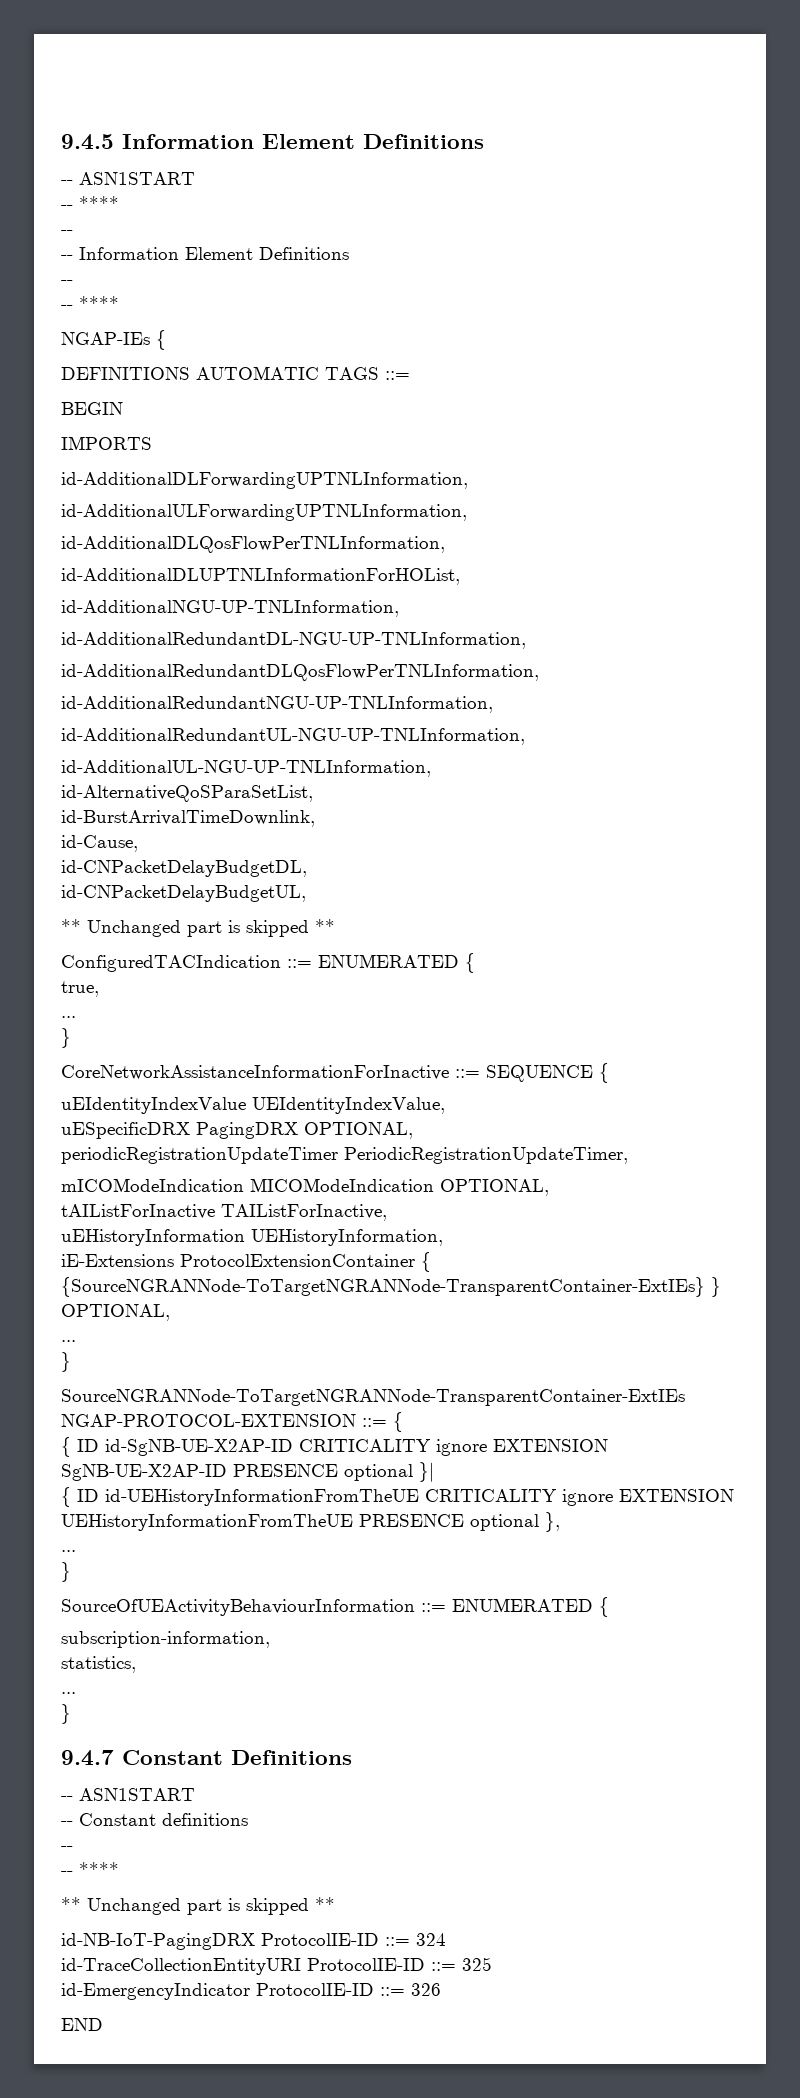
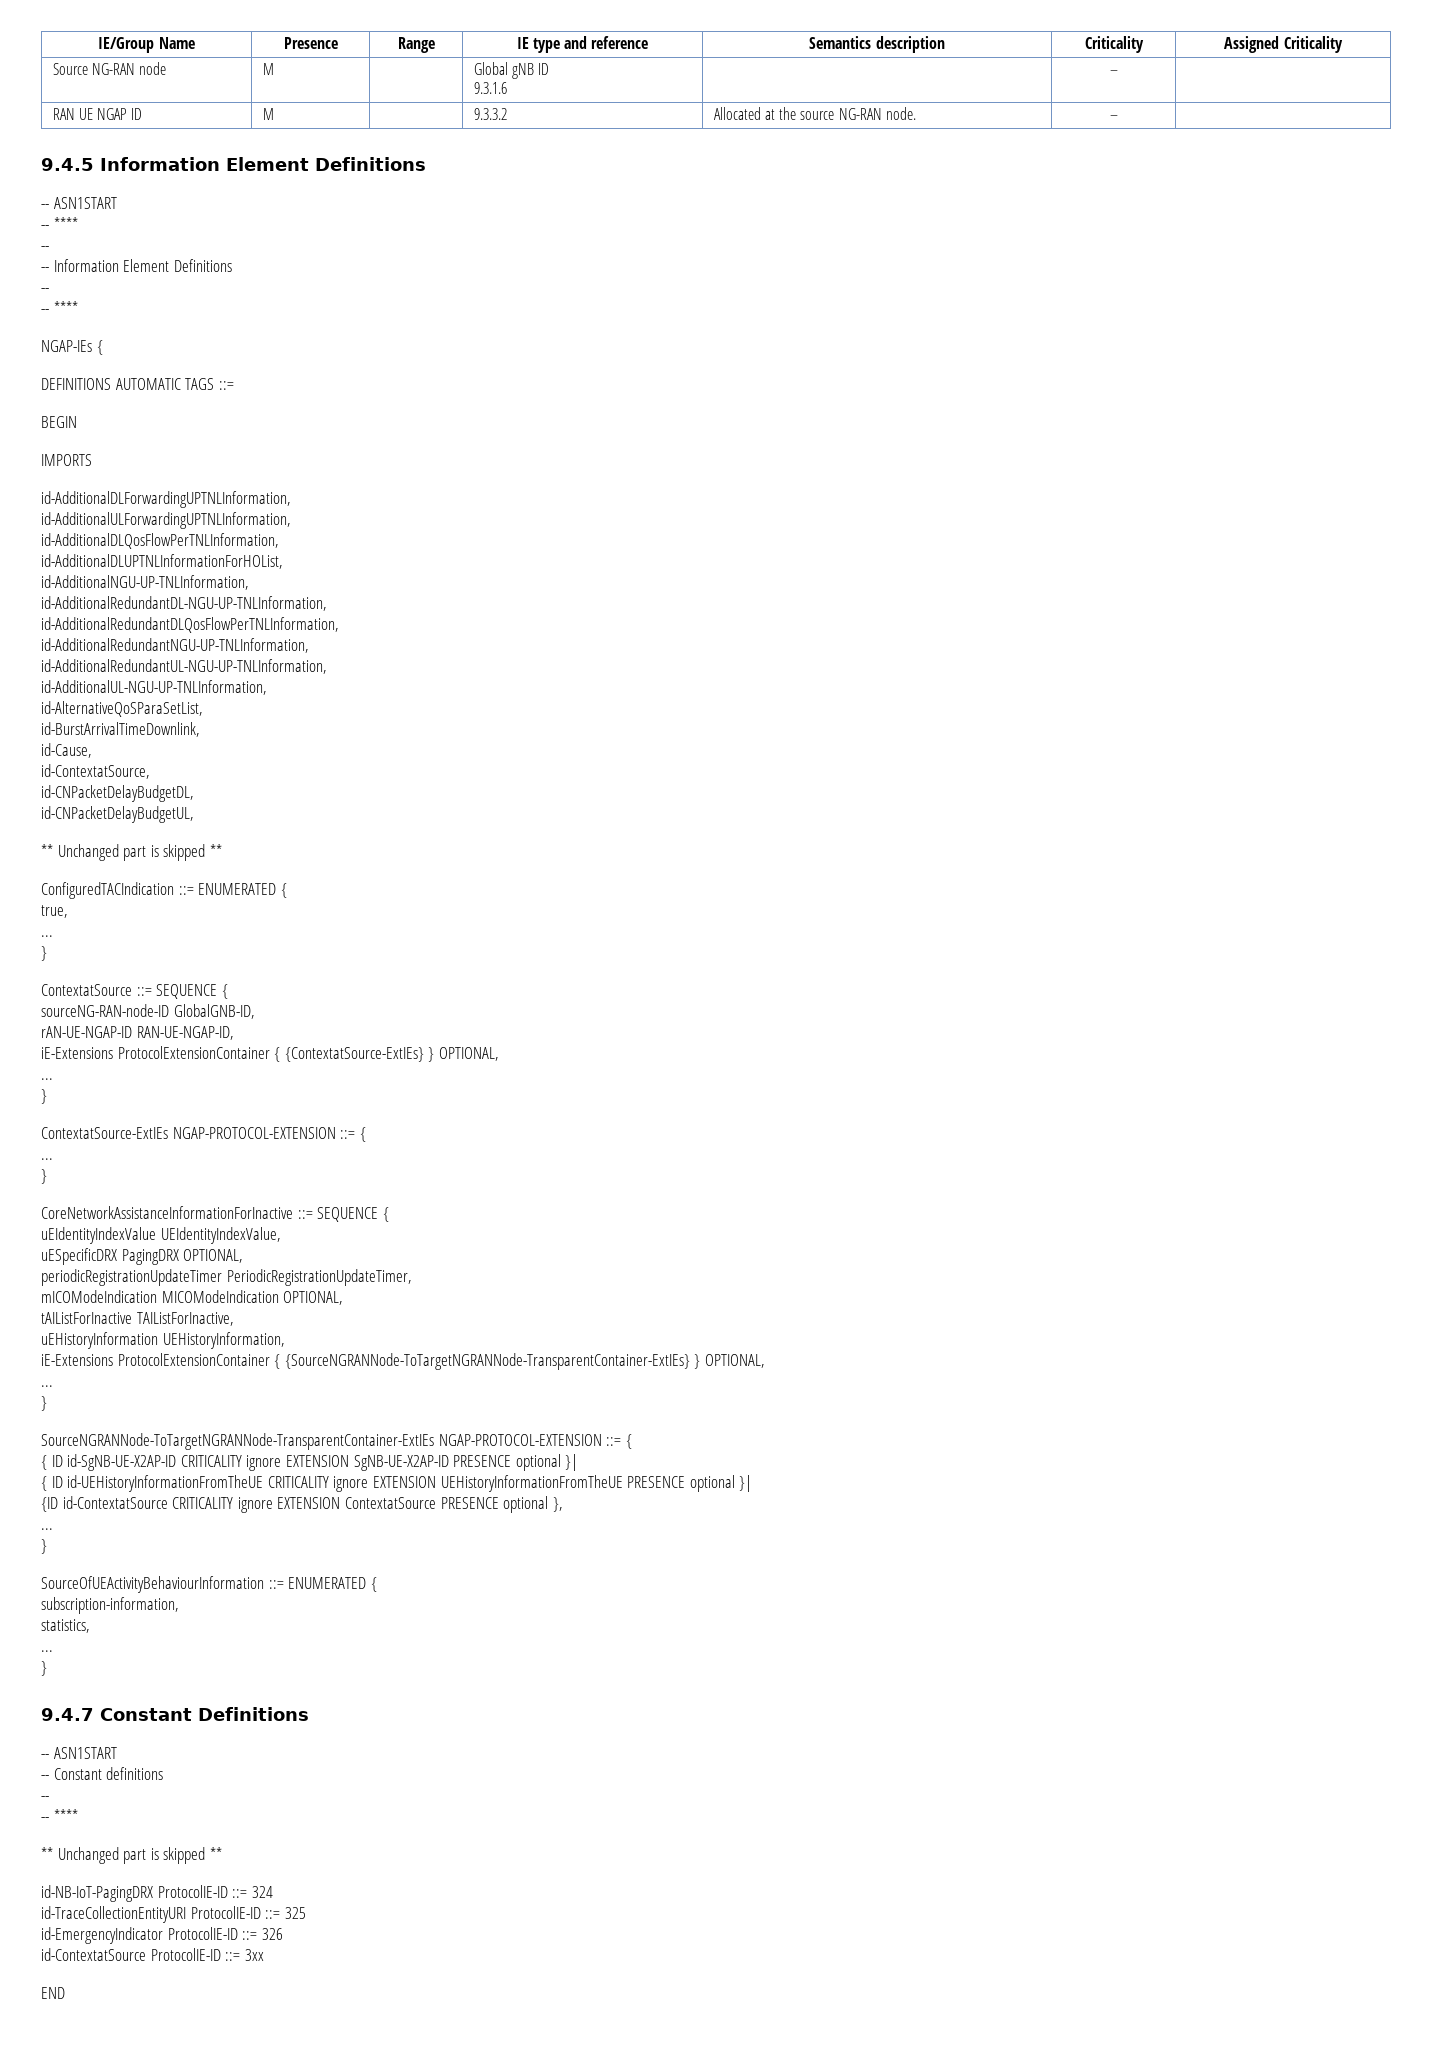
+ IE/Group Name | Presence | Range | IE type and reference | Semantics description | Criticality | Assigned Criticality
+ Source NG-RAN node | M | | Global gNB ID
+ 9.3.1.6 | | – |
+ RAN UE NGAP ID | M | | 9.3.3.2 | Allocated at the source NG-RAN node. | – |
+ id-ContextatSource,
+ ContextatSource ::= SEQUENCE {
+ sourceNG-RAN-node-ID GlobalGNB-ID,
+ rAN-UE-NGAP-ID RAN-UE-NGAP-ID,
+ iE-Extensions ProtocolExtensionContainer { {ContextatSource-ExtIEs} } OPTIONAL,
+ ...
+ }
+ ContextatSource-ExtIEs NGAP-PROTOCOL-EXTENSION ::= {
+ ...
+ }
- { ID id-UEHistoryInformationFromTheUE CRITICALITY ignore EXTENSION UEHistoryInformationFromTheUE PRESENCE optional },
+ { ID id-UEHistoryInformationFromTheUE CRITICALITY ignore EXTENSION UEHistoryInformationFromTheUE PRESENCE optional }|
+ {ID id-ContextatSource CRITICALITY ignore EXTENSION ContextatSource PRESENCE optional },
+ id-ContextatSource ProtocolIE-ID ::= 3xx

